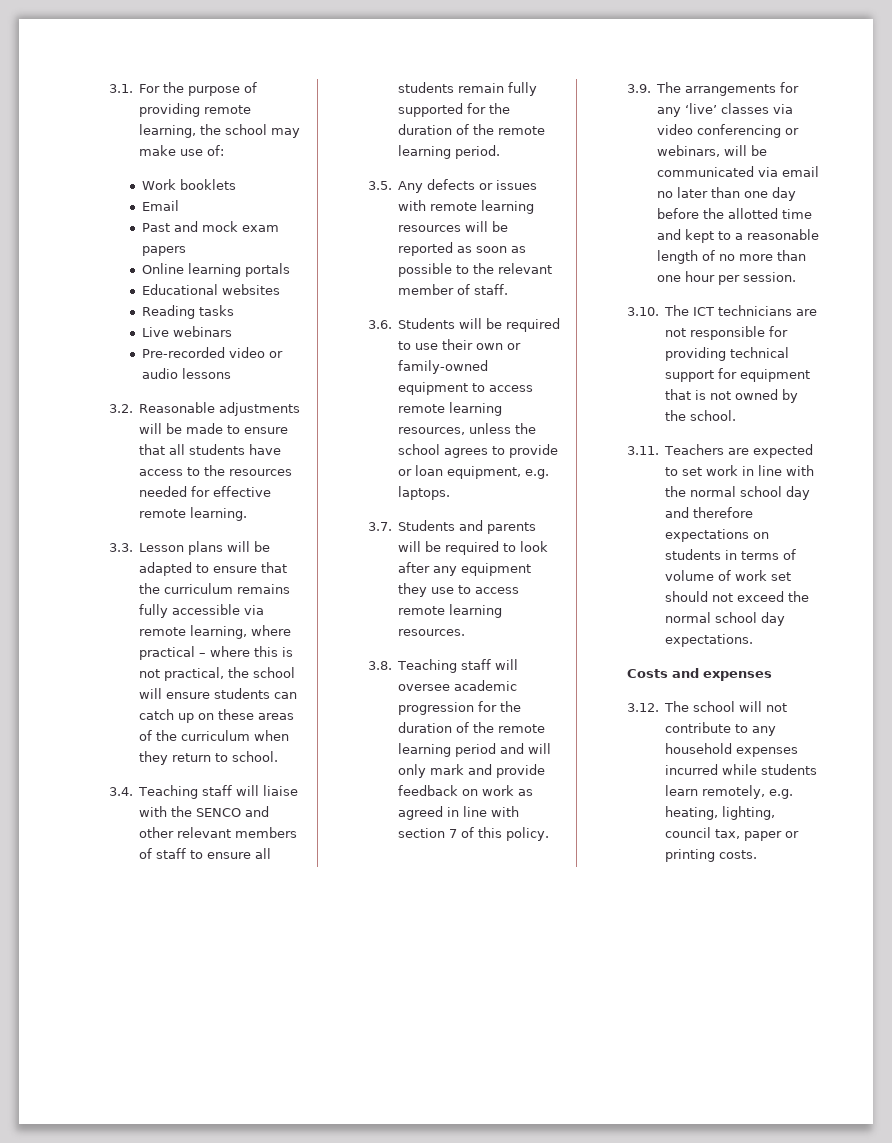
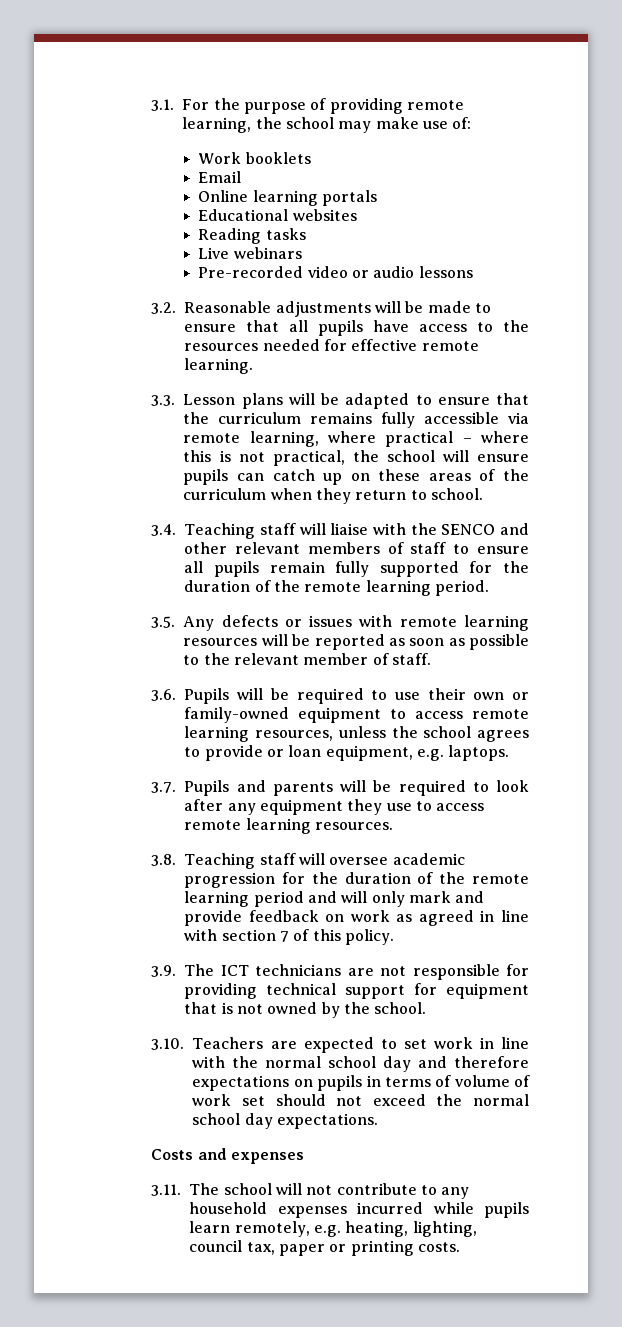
- Past and mock exam papers
- 3.2. Reasonable adjustments will be made to ensure that all students have access to the resources needed for effective remote learning.
+ 3.2. Reasonable adjustments will be made to ensure that all pupils have access to the resources needed for effective remote learning.
- 3.3. Lesson plans will be adapted to ensure that the curriculum remains fully accessible via remote learning, where practical – where this is not practical, the school will ensure students can catch up on these areas of the curriculum when they return to school.
+ 3.3. Lesson plans will be adapted to ensure that the curriculum remains fully accessible via remote learning, where practical – where this is not practical, the school will ensure pupils can catch up on these areas of the curriculum when they return to school.
- 3.4. Teaching staff will liaise with the SENCO and other relevant members of staff to ensure all students remain fully supported for the duration of the remote learning period.
+ 3.4. Teaching staff will liaise with the SENCO and other relevant members of staff to ensure all pupils remain fully supported for the duration of the remote learning period.
- 3.6. Students will be required to use their own or family-owned equipment to access remote learning resources, unless the school agrees to provide or loan equipment, e.g. laptops.
+ 3.6. Pupils will be required to use their own or family-owned equipment to access remote learning resources, unless the school agrees to provide or loan equipment, e.g. laptops.
- 3.7. Students and parents will be required to look after any equipment they use to access remote learning resources.
+ 3.7. Pupils and parents will be required to look after any equipment they use to access remote learning resources.
- 3.9. The arrangements for any ‘live’ classes via video conferencing or webinars, will be communicated via email no later than one day before the allotted time and kept to a reasonable length of no more than one hour per session.
- 3.10. The ICT technicians are not responsible for providing technical support for equipment that is not owned by the school.
+ 3.9. The ICT technicians are not responsible for providing technical support for equipment that is not owned by the school.
- 3.11. Teachers are expected to set work in line with the normal school day and therefore expectations on students in terms of volume of work set should not exceed the normal school day expectations.
+ 3.10. Teachers are expected to set work in line with the normal school day and therefore expectations on pupils in terms of volume of work set should not exceed the normal school day expectations.
- 3.12. The school will not contribute to any household expenses incurred while students learn remotely, e.g. heating, lighting, council tax, paper or printing costs.
+ 3.11. The school will not contribute to any household expenses incurred while pupils learn remotely, e.g. heating, lighting, council tax, paper or printing costs.

